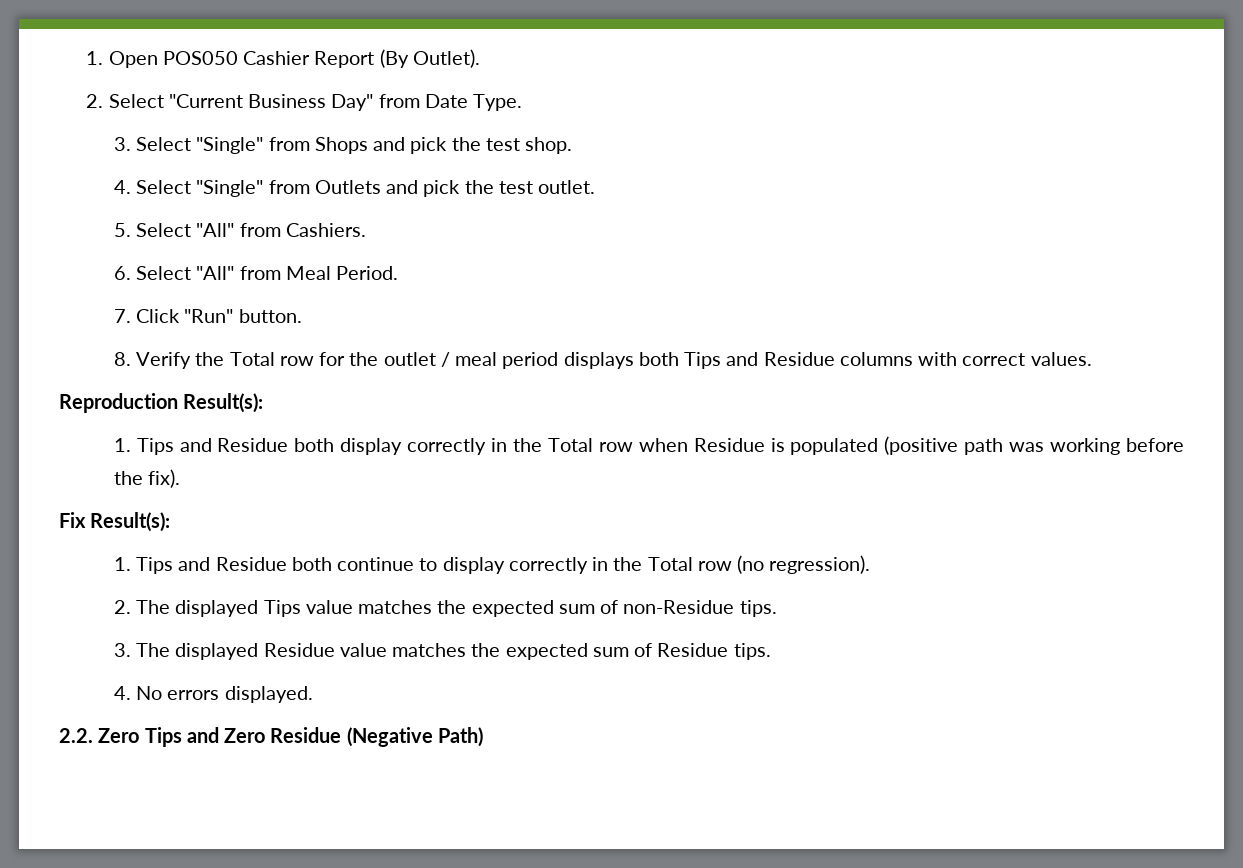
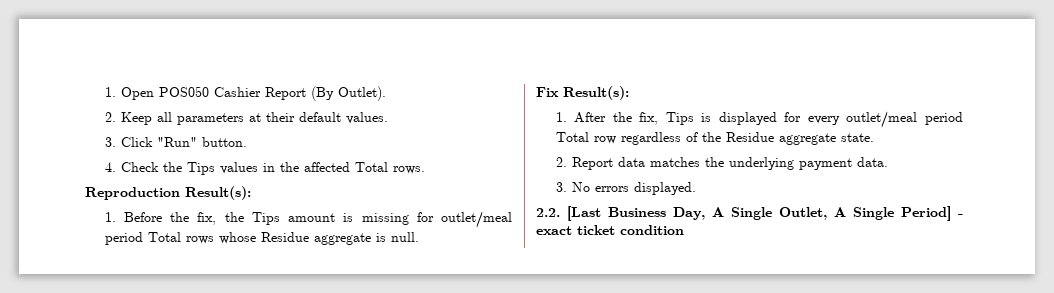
- 2. Select "Current Business Day" from Date Type.
- 3. Select "Single" from Shops and pick the test shop.
- 4. Select "Single" from Outlets and pick the test outlet.
- 5. Select "All" from Cashiers.
- 6. Select "All" from Meal Period.
- 7. Click "Run" button.
- 8. Verify the Total row for the outlet / meal period displays both Tips and Residue columns with correct values.
+ 2. Keep all parameters at their default values.
+ 3. Click "Run" button.
+ 4. Check the Tips values in the affected Total rows.
  Reproduction Result(s):
- 1. Tips and Residue both display correctly in the Total row when Residue is populated (positive path was working before the fix).
+ 1. Before the fix, the Tips amount is missing for outlet/meal period Total rows whose Residue aggregate is null.
  Fix Result(s):
- 1. Tips and Residue both continue to display correctly in the Total row (no regression).
- 2. The displayed Tips value matches the expected sum of non-Residue tips.
- 3. The displayed Residue value matches the expected sum of Residue tips.
- 4. No errors displayed.
- 2.2. Zero Tips and Zero Residue (Negative Path)
+ 1. After the fix, Tips is displayed for every outlet/meal period Total row regardless of the Residue aggregate state.
+ 2. Report data matches the underlying payment data.
+ 3. No errors displayed.
+ 2.2. [Last Business Day, A Single Outlet, A Single Period] - exact ticket condition

